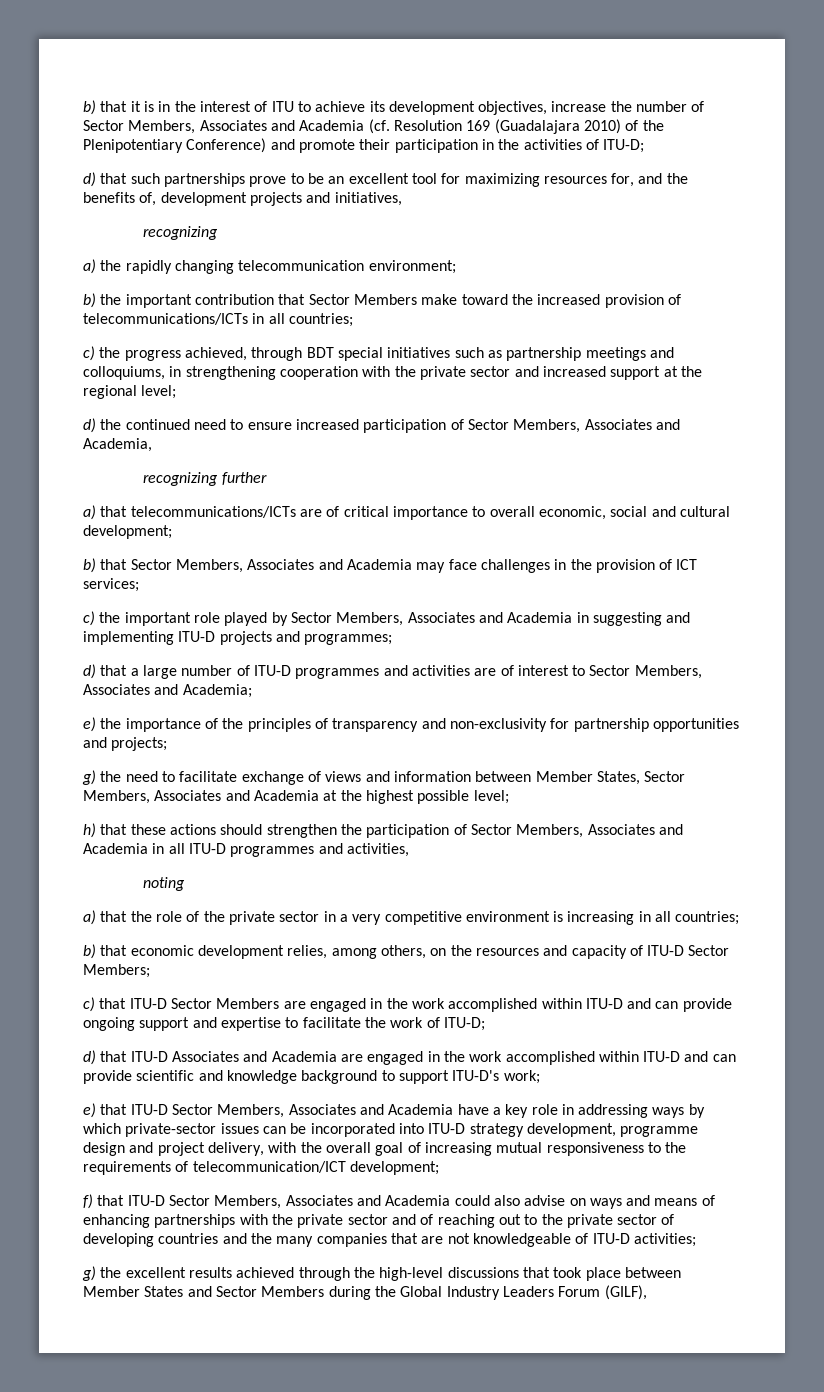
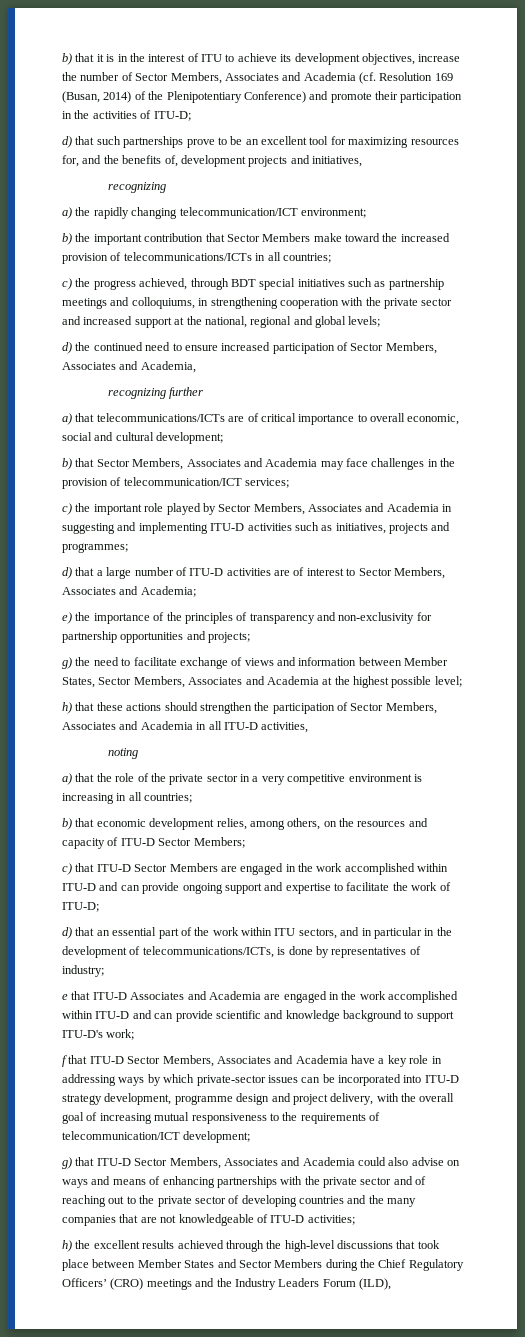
- b) that it is in the interest of ITU to achieve its development objectives, increase the number of Sector Members, Associates and Academia (cf. Resolution 169 (Guadalajara 2010) of the Plenipotentiary Conference) and promote their participation in the activities of ITU-D;
+ b) that it is in the interest of ITU to achieve its development objectives, increase the number of Sector Members, Associates and Academia (cf. Resolution 169 (Busan, 2014) of the Plenipotentiary Conference) and promote their participation in the activities of ITU-D;
- a) the rapidly changing telecommunication environment;
+ a) the rapidly changing telecommunication/ICT environment;
- c) the progress achieved, through BDT special initiatives such as partnership meetings and colloquiums, in strengthening cooperation with the private sector and increased support at the regional level;
+ c) the progress achieved, through BDT special initiatives such as partnership meetings and colloquiums, in strengthening cooperation with the private sector and increased support at the national, regional and global levels;
- b) that Sector Members, Associates and Academia may face challenges in the provision of ICT services;
+ b) that Sector Members, Associates and Academia may face challenges in the provision of telecommunication/ICT services;
- c) the important role played by Sector Members, Associates and Academia in suggesting and implementing ITU-D projects and programmes;
+ c) the important role played by Sector Members, Associates and Academia in suggesting and implementing ITU-D activities such as initiatives, projects and programmes;
- d) that a large number of ITU-D programmes and activities are of interest to Sector Members, Associates and Academia;
+ d) that a large number of ITU-D activities are of interest to Sector Members, Associates and Academia;
- h) that these actions should strengthen the participation of Sector Members, Associates and Academia in all ITU-D programmes and activities,
+ h) that these actions should strengthen the participation of Sector Members, Associates and Academia in all ITU-D activities,
- d) that ITU-D Associates and Academia are engaged in the work accomplished within ITU-D and can provide scientific and knowledge background to support ITU-D's work;
+ d) that an essential part of the work within ITU sectors, and in particular in the development of telecommunications/ICTs, is done by representatives of industry;
+ e that ITU-D Associates and Academia are engaged in the work accomplished within ITU-D and can provide scientific and knowledge background to support ITU-D's work;
- e) that ITU-D Sector Members, Associates and Academia have a key role in addressing ways by which private-sector issues can be incorporated into ITU-D strategy development, programme design and project delivery, with the overall goal of increasing mutual responsiveness to the requirements of telecommunication/ICT development;
+ f that ITU-D Sector Members, Associates and Academia have a key role in addressing ways by which private-sector issues can be incorporated into ITU-D strategy development, programme design and project delivery, with the overall goal of increasing mutual responsiveness to the requirements of telecommunication/ICT development;
- f) that ITU-D Sector Members, Associates and Academia could also advise on ways and means of enhancing partnerships with the private sector and of reaching out to the private sector of developing countries and the many companies that are not knowledgeable of ITU-D activities;
+ g) that ITU-D Sector Members, Associates and Academia could also advise on ways and means of enhancing partnerships with the private sector and of reaching out to the private sector of developing countries and the many companies that are not knowledgeable of ITU-D activities;
- g) the excellent results achieved through the high-level discussions that took place between Member States and Sector Members during the Global Industry Leaders Forum (GILF),
+ h) the excellent results achieved through the high-level discussions that took place between Member States and Sector Members during the Chief Regulatory Officers’ (CRO) meetings and the Industry Leaders Forum (ILD),

